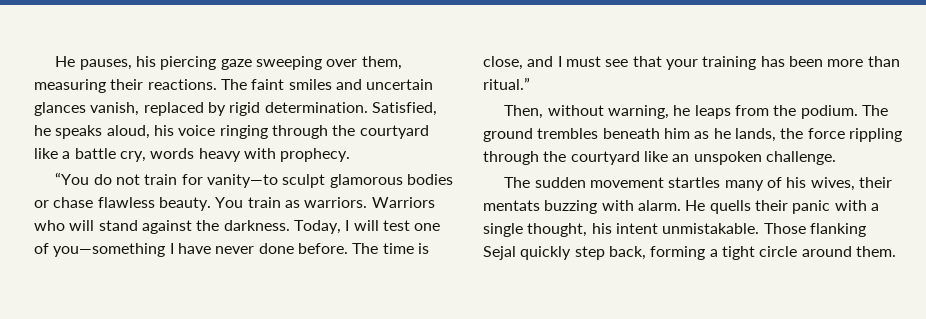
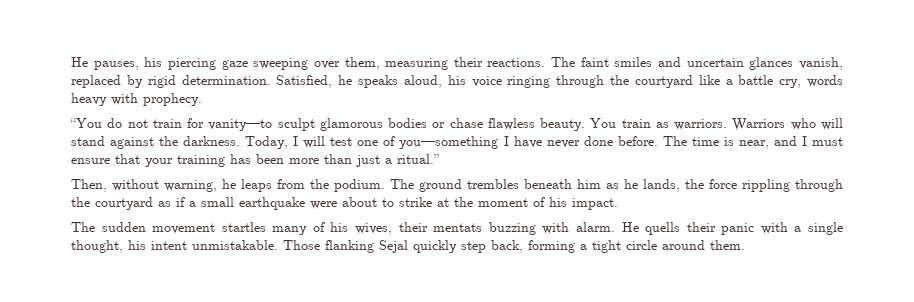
- The time is close, and I must see that your training has been more than ritual.”
+ The time is near, and I must ensure that your training has been more than just a ritual.”
- The ground trembles beneath him as he lands, the force rippling through the courtyard like an unspoken challenge.
+ The ground trembles beneath him as he lands, the force rippling through the courtyard as if a small earthquake were about to strike at the moment of his impact.

